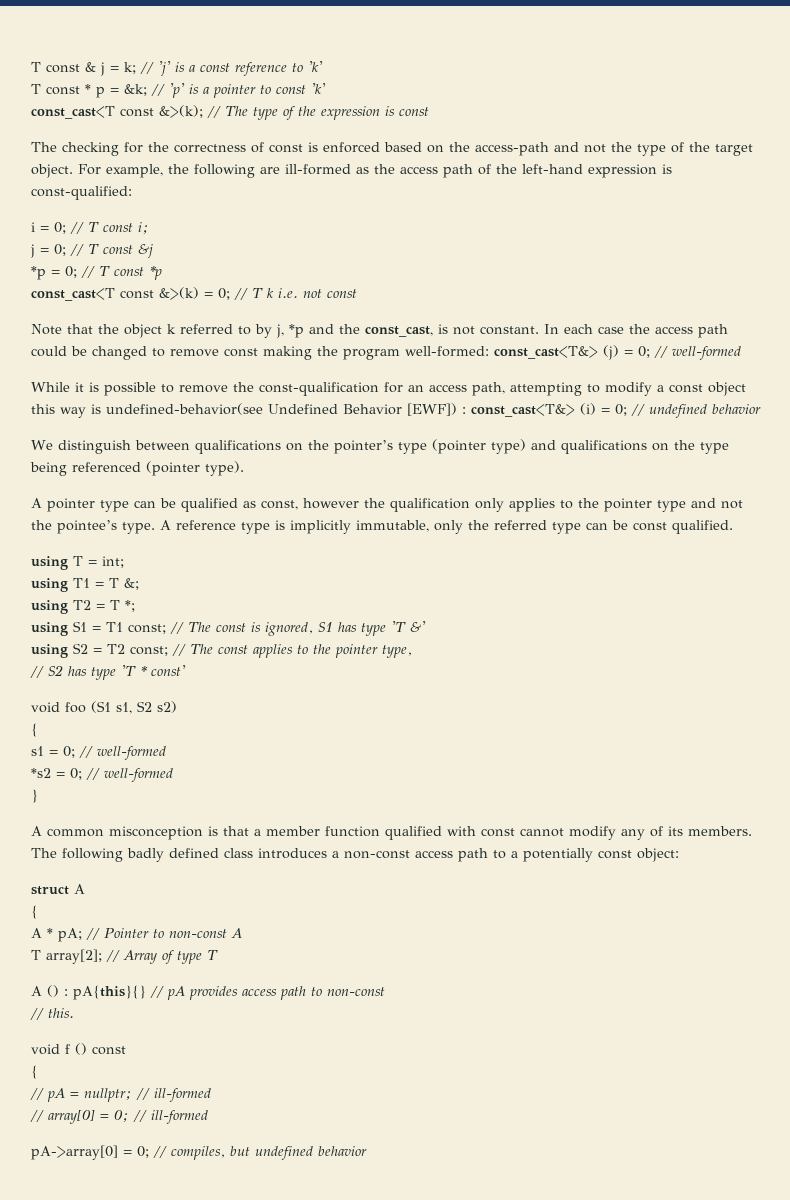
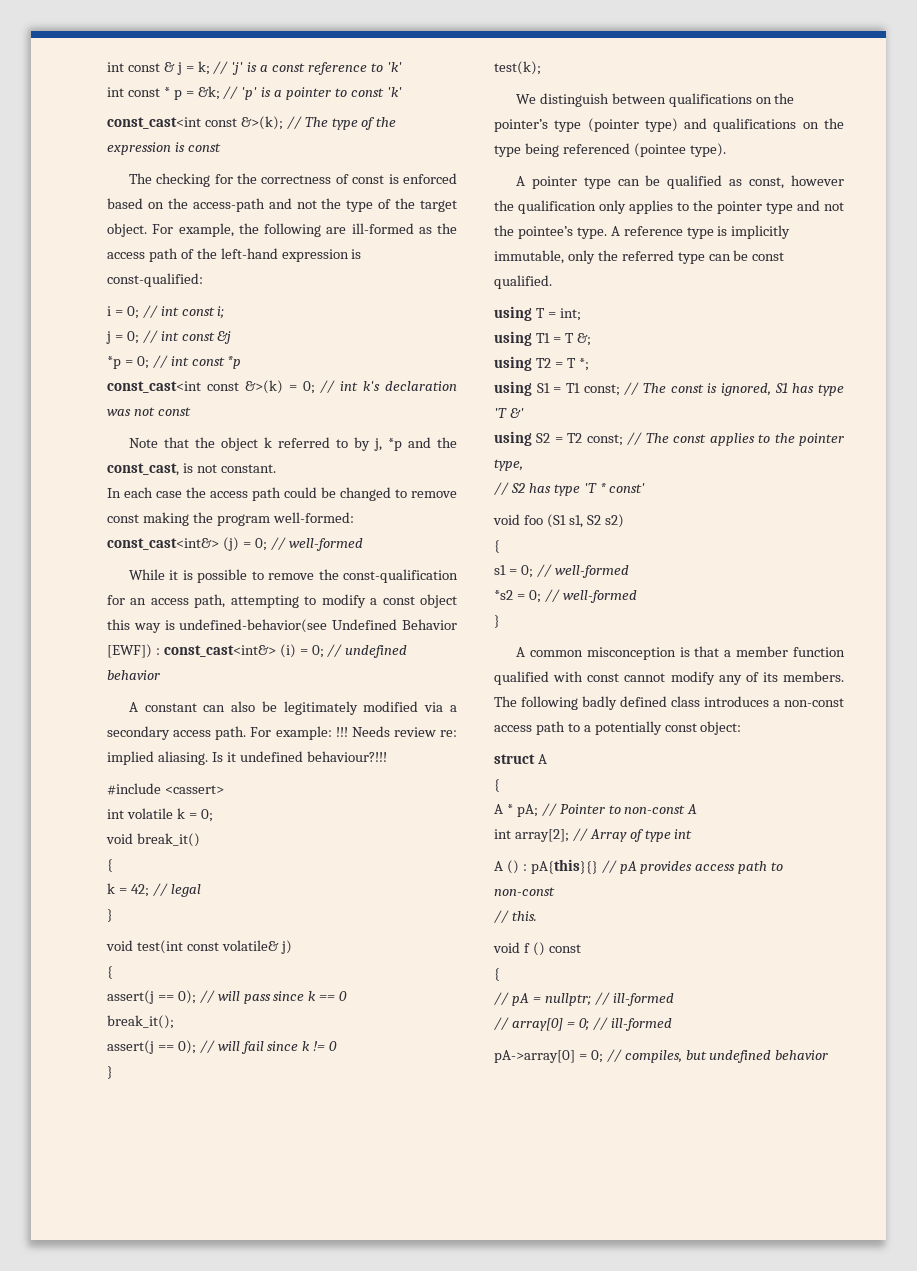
- T const & j = k; // 'j' is a const reference to 'k'
+ int const & j = k; // 'j' is a const reference to 'k'
- T const * p = &k; // 'p' is a pointer to const 'k'
+ int const * p = &k; // 'p' is a pointer to const 'k'
- const_cast<T const &>(k); // The type of the expression is const
+ const_cast<int const &>(k); // The type of the expression is const
- i = 0; // T const i;
+ i = 0; // int const i;
- j = 0; // T const &j
+ j = 0; // int const &j
- *p = 0; // T const *p
+ *p = 0; // int const *p
- const_cast<T const &>(k) = 0; // T k i.e. not const
+ const_cast<int const &>(k) = 0; // int k's declaration was not const
- Note that the object k referred to by j, *p and the const_cast, is not constant. In each case the access path could be changed to remove const making the program well-formed: const_cast<T&> (j) = 0; // well-formed
+ Note that the object k referred to by j, *p and the const_cast, is not constant.
+ In each case the access path could be changed to remove const making the program well-formed: const_cast<int&> (j) = 0; // well-formed
- While it is possible to remove the const-qualification for an access path, attempting to modify a const object this way is undefined-behavior(see Undefined Behavior [EWF]) : const_cast<T&> (i) = 0; // undefined behavior
+ While it is possible to remove the const-qualification for an access path, attempting to modify a const object this way is undefined-behavior(see Undefined Behavior [EWF]) : const_cast<int&> (i) = 0; // undefined behavior
+ A constant can also be legitimately modified via a secondary access path. For example: !!! Needs review re: implied aliasing. Is it undefined behaviour?!!!
+ #include <cassert>
+ int volatile k = 0;
+ void break_it()
+ {
+ k = 42; // legal
+ }
+ void test(int const volatile& j)
+ {
+ assert(j == 0); // will pass since k == 0
+ break_it();
+ assert(j == 0); // will fail since k != 0
+ }
+ test(k);
- We distinguish between qualifications on the pointer’s type (pointer type) and qualifications on the type being referenced (pointer type).
+ We distinguish between qualifications on the pointer’s type (pointer type) and qualifications on the type being referenced (pointee type).
- T array[2]; // Array of type T
+ int array[2]; // Array of type int

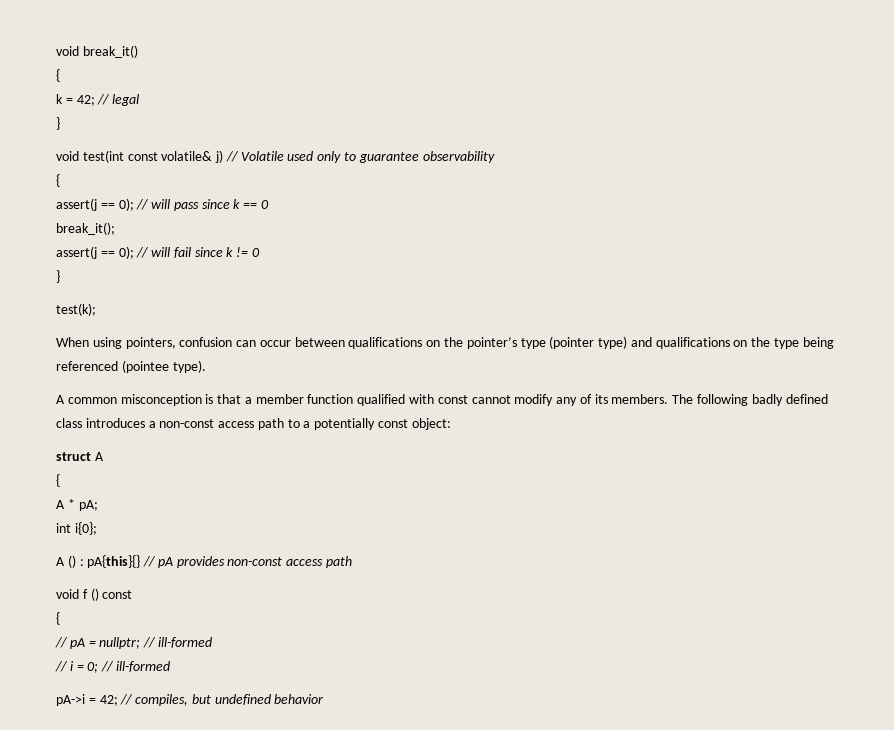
- int const & j = k; // 'j' is a const reference to 'k'
- int const * p = &k; // 'p' is a pointer to const 'k'
- const_cast<int const &>(k); // The type of the expression is const
- The checking for the correctness of const is enforced based on the access-path and not the type of the target object. For example, the following are ill-formed as the access path of the left-hand expression is const-qualified:
- i = 0; // int const i;
- j = 0; // int const &j
- *p = 0; // int const *p
- const_cast<int const &>(k) = 0; // int k's declaration was not const
- Note that the object k referred to by j, *p and the const_cast, is not constant.
- In each case the access path could be changed to remove const making the program well-formed: const_cast<int&> (j) = 0; // well-formed
- While it is possible to remove the const-qualification for an access path, attempting to modify a const object this way is undefined-behavior(see Undefined Behavior [EWF]) : const_cast<int&> (i) = 0; // undefined behavior
- A constant can also be legitimately modified via a secondary access path. For example: !!! Needs review re: implied aliasing. Is it undefined behaviour?!!!
- #include <cassert>
- int volatile k = 0;
- void test(int const volatile& j)
+ void test(int const volatile& j) // Volatile used only to guarantee observability
- We distinguish between qualifications on the pointer’s type (pointer type) and qualifications on the type being referenced (pointee type).
+ When using pointers, confusion can occur between qualifications on the pointer’s type (pointer type) and qualifications on the type being referenced (pointee type).
- A pointer type can be qualified as const, however the qualification only applies to the pointer type and not the pointee’s type. A reference type is implicitly immutable, only the referred type can be const qualified.
- using T = int;
- using T1 = T &;
- using T2 = T *;
- using S1 = T1 const; // The const is ignored, S1 has type 'T &'
- using S2 = T2 const; // The const applies to the pointer type,
- // S2 has type 'T * const'
- void foo (S1 s1, S2 s2)
- {
- s1 = 0; // well-formed
- *s2 = 0; // well-formed
- }
- A * pA; // Pointer to non-const A
- int array[2]; // Array of type int
+ A * pA;
+ int i{0};
- A () : pA{this}{} // pA provides access path to non-const
- // this.
+ A () : pA{this}{} // pA provides non-const access path
- // array[0] = 0; // ill-formed
+ // i = 0; // ill-formed
- pA->array[0] = 0; // compiles, but undefined behavior
+ pA->i = 42; // compiles, but undefined behavior

